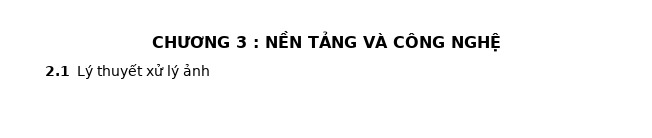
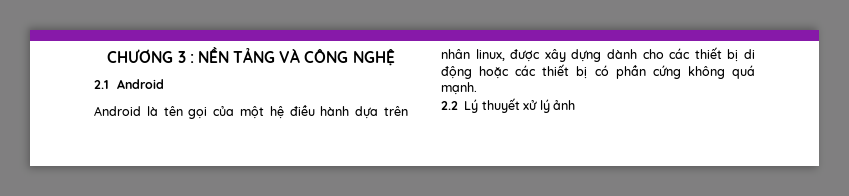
- 2.1 Lý thuyết xử lý ảnh
+ 2.1 Android
+ Android là tên gọi của một hệ điều hành dựa trên nhân linux, được xây dựng dành cho các thiết bị di động hoặc các thiết bị có phần cứng không quá mạnh.
+ 2.2 Lý thuyết xử lý ảnh

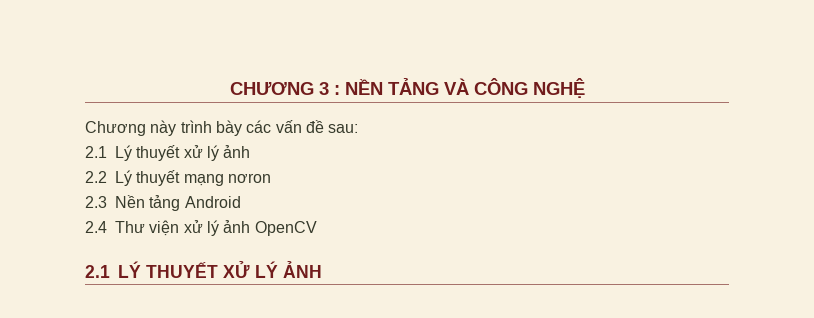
- 2.1 Android
- Android là tên gọi của một hệ điều hành dựa trên nhân linux, được xây dựng dành cho các thiết bị di động hoặc các thiết bị có phần cứng không quá mạnh.
- 2.2 Lý thuyết xử lý ảnh
+ Chương này trình bày các vấn đề sau:
+ 2.1 Lý thuyết xử lý ảnh
+ 2.2 Lý thuyết mạng nơron
+ 2.3 Nền tảng Android
+ 2.4 Thư viện xử lý ảnh OpenCV
+ 2.1 LÝ THUYẾT XỬ LÝ ẢNH

